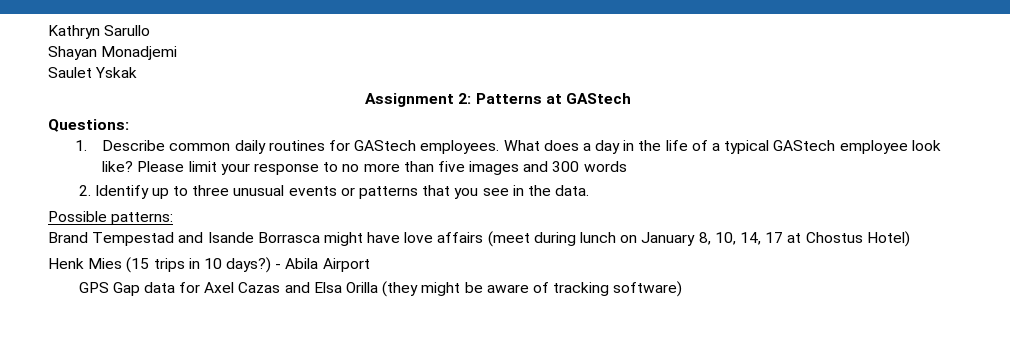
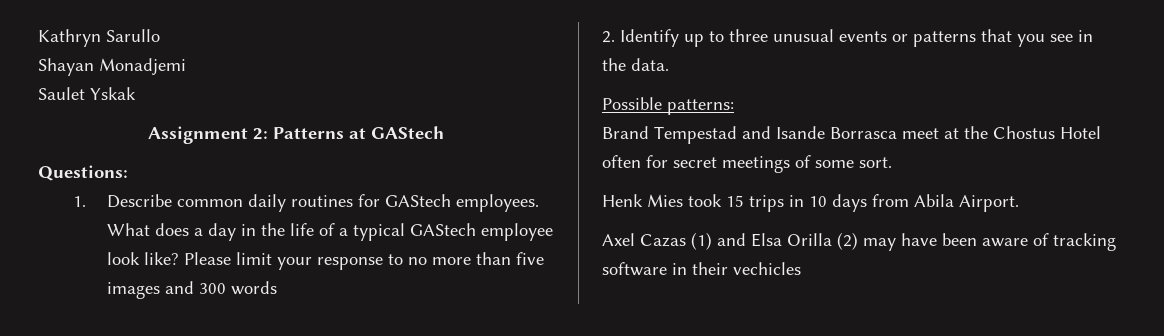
- Brand Tempestad and Isande Borrasca might have love affairs (meet during lunch on January 8, 10, 14, 17 at Chostus Hotel)
+ Brand Tempestad and Isande Borrasca meet at the Chostus Hotel often for secret meetings of some sort.
- Henk Mies (15 trips in 10 days?) - Abila Airport
- GPS Gap data for Axel Cazas and Elsa Orilla (they might be aware of tracking software)
+ Henk Mies took 15 trips in 10 days from Abila Airport.
+ Axel Cazas (1) and Elsa Orilla (2) may have been aware of tracking software in their vechicles

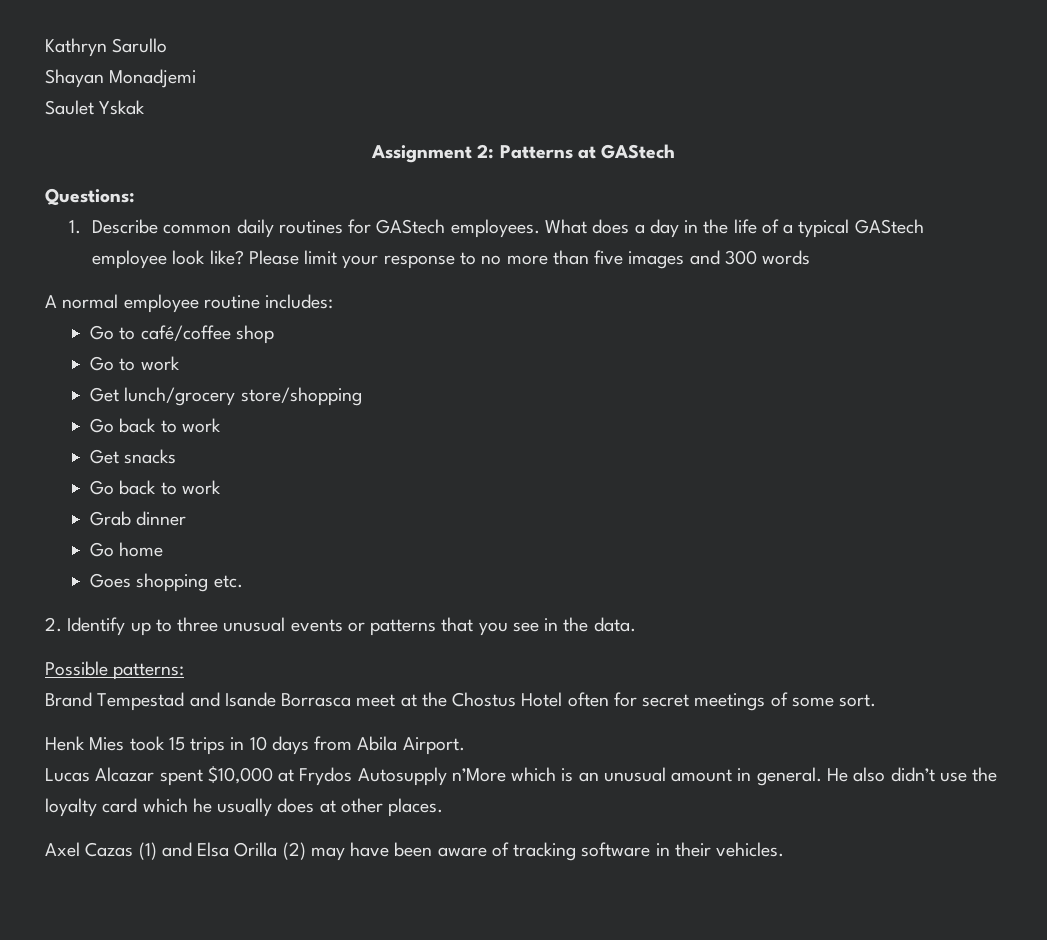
+ A normal employee routine includes:
+ Go to café/coffee shop
+ Go to work
+ Get lunch/grocery store/shopping
+ Go back to work
+ Get snacks
+ Go back to work
+ Grab dinner
+ Go home
+ Goes shopping etc.
+ Lucas Alcazar spent $10,000 at Frydos Autosupply n’More which is an unusual amount in general. He also didn’t use the loyalty card which he usually does at other places.
- Axel Cazas (1) and Elsa Orilla (2) may have been aware of tracking software in their vechicles
+ Axel Cazas (1) and Elsa Orilla (2) may have been aware of tracking software in their vehicles.

